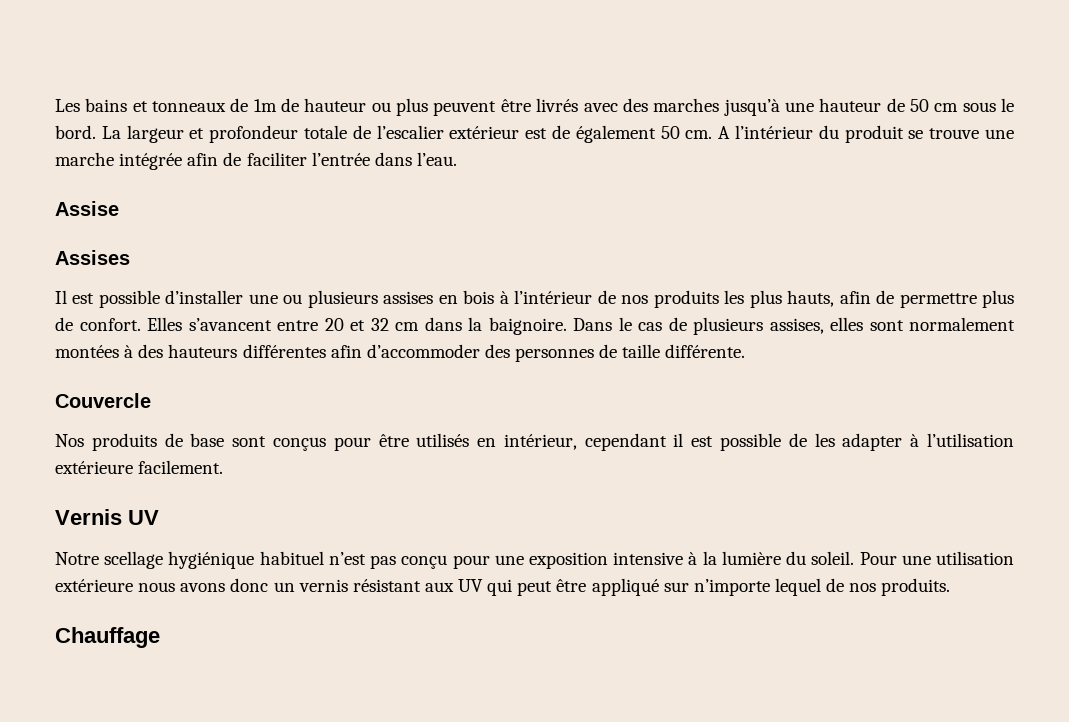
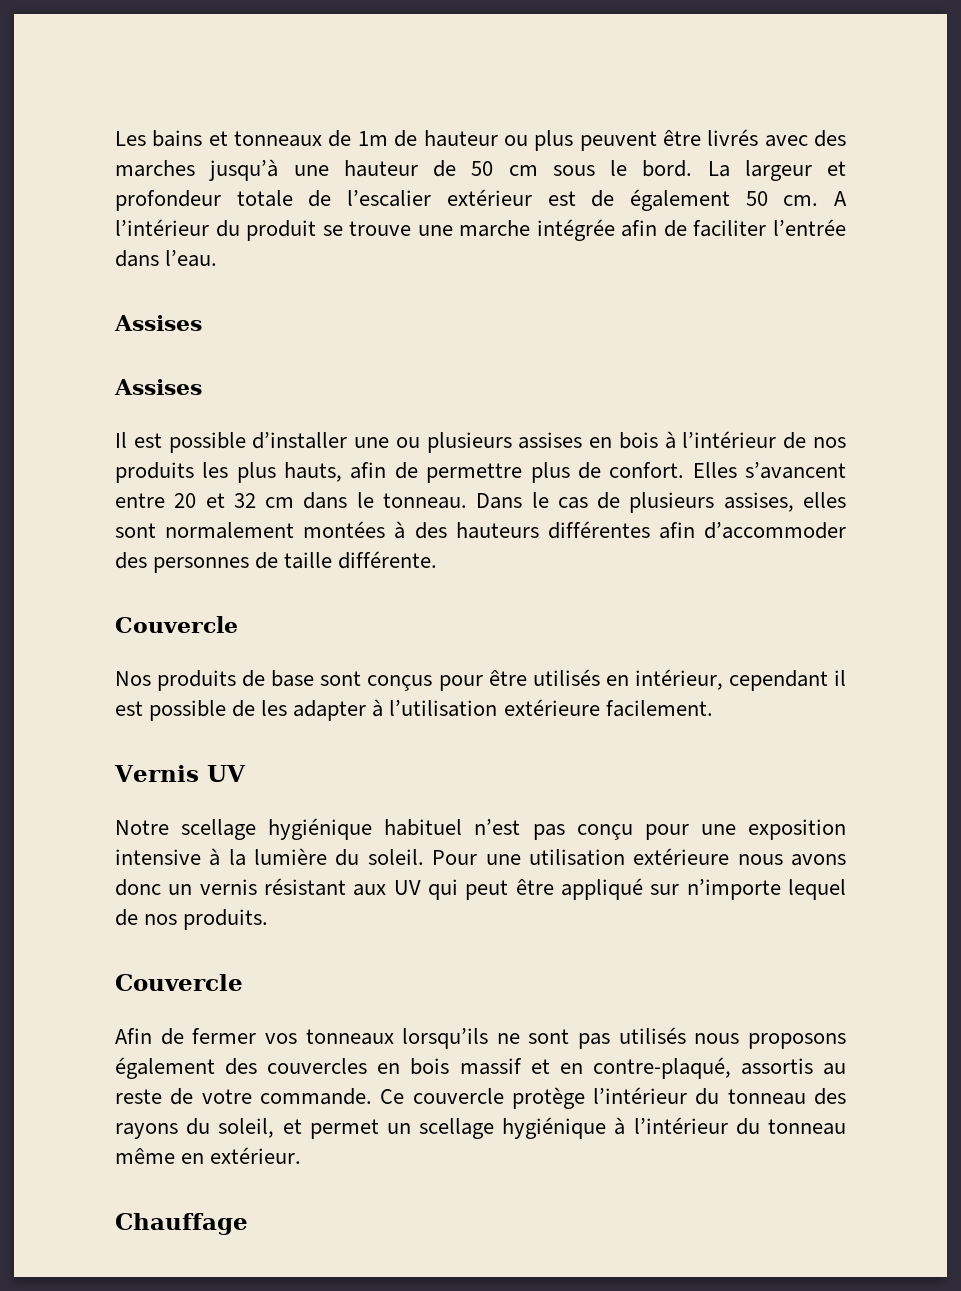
  A l’intérieur du produit se trouve une marche intégrée afin de faciliter l’entrée dans l’eau.
- Assise
+ Assises
- Elles s’avancent entre 20 et 32 cm dans la baignoire.
+ Elles s’avancent entre 20 et 32 cm dans le tonneau.
  Pour une utilisation extérieure nous avons donc un vernis résistant aux UV qui peut être appliqué sur n’importe lequel de nos produits.
+ Couvercle
+ Afin de fermer vos tonneaux lorsqu’ils ne sont pas utilisés nous proposons également des couvercles en bois massif et en contre-plaqué, assortis au reste de votre commande. Ce couvercle protège l’intérieur du tonneau des rayons du soleil, et permet un scellage hygiénique à l’intérieur du tonneau même en extérieur.

